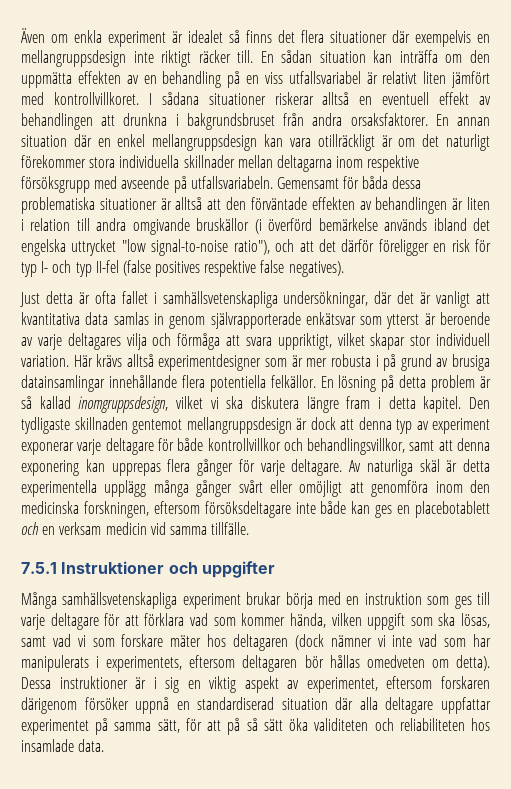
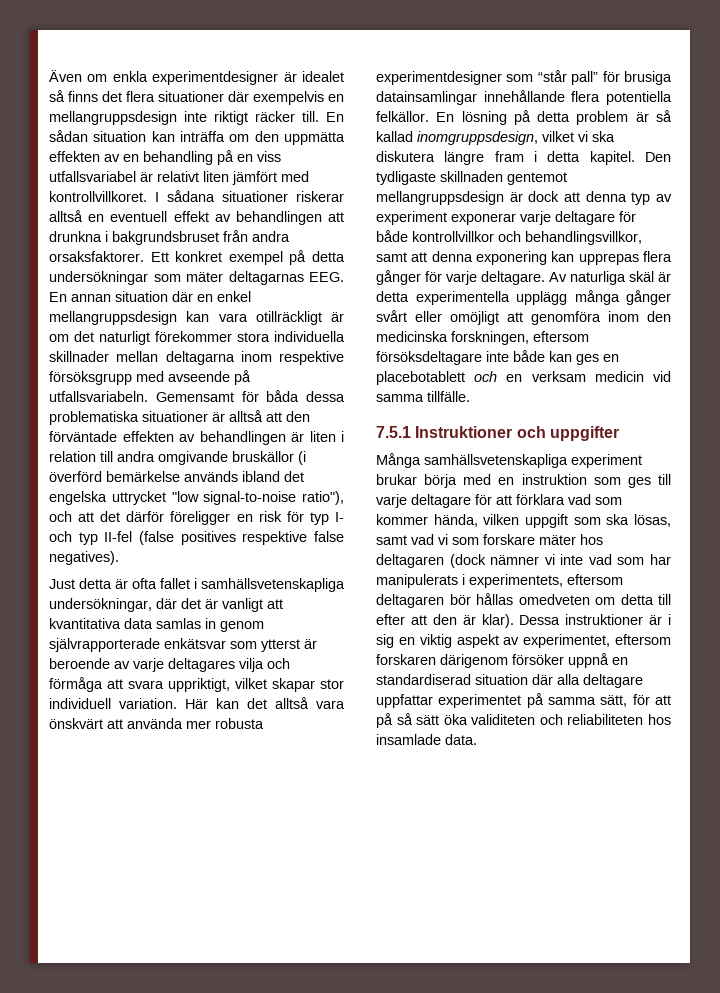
- Även om enkla experiment är idealet så finns det flera situationer där exempelvis en mellangruppsdesign inte riktigt räcker till.
+ Även om enkla experimentdesigner är idealet så finns det flera situationer där exempelvis en mellangruppsdesign inte riktigt räcker till.
- En annan situation där en enkel mellangruppsdesign kan vara otillräckligt är om det naturligt förekommer stora individuella skillnader mellan deltagarna inom respektive försöksgrupp med avseende på utfallsvariabeln.
+ Ett konkret exempel på detta undersökningar som mäter deltagarnas EEG. En annan situation där en enkel mellangruppsdesign kan vara otillräckligt är om det naturligt förekommer stora individuella skillnader mellan deltagarna inom respektive försöksgrupp med avseende på utfallsvariabeln.
- Här krävs alltså experimentdesigner som är mer robusta i på grund av brusiga datainsamlingar innehållande flera potentiella felkällor.
+ Här kan det alltså vara önskvärt att använda mer robusta experimentdesigner som “står pall” för brusiga datainsamlingar innehållande flera potentiella felkällor.
- Många samhällsvetenskapliga experiment brukar börja med en instruktion som ges till varje deltagare för att förklara vad som kommer hända, vilken uppgift som ska lösas, samt vad vi som forskare mäter hos deltagaren (dock nämner vi inte vad som har manipulerats i experimentets, eftersom deltagaren bör hållas omedveten om detta).
+ Många samhällsvetenskapliga experiment brukar börja med en instruktion som ges till varje deltagare för att förklara vad som kommer hända, vilken uppgift som ska lösas, samt vad vi som forskare mäter hos deltagaren (dock nämner vi inte vad som har manipulerats i experimentets, eftersom deltagaren bör hållas omedveten om detta till efter att den är klar).

